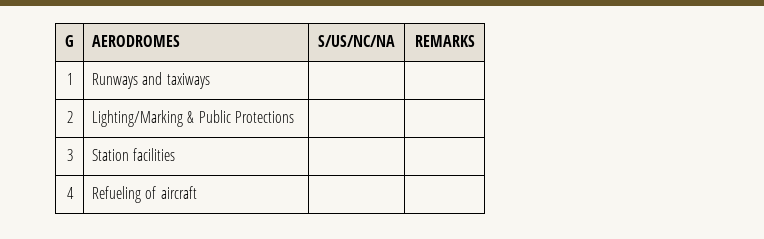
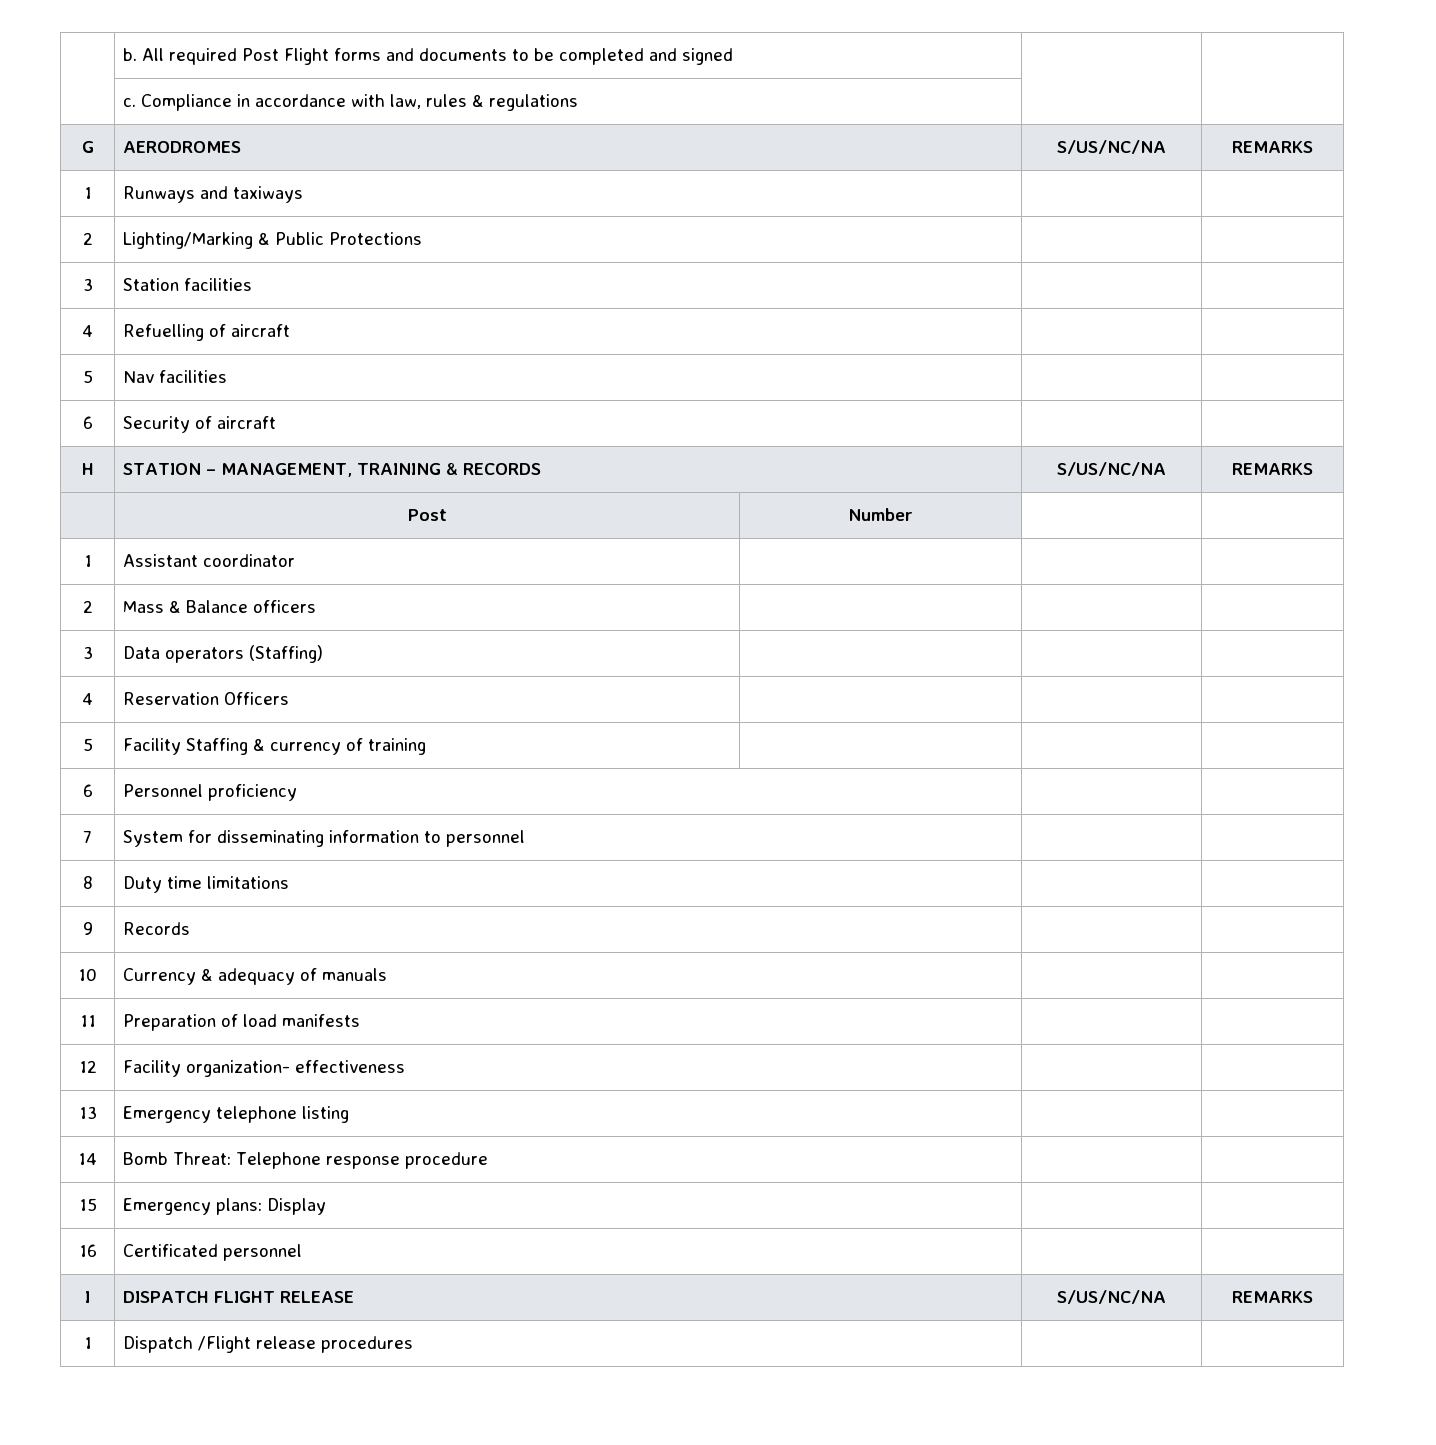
+ | b. All required Post Flight forms and documents to be completed and signed | |
+ | c. Compliance in accordance with law, rules & regulations | |
- 4 | Refueling of aircraft | |
+ 4 | Refuelling of aircraft | |
+ 5 | Nav facilities | |
+ 6 | Security of aircraft | |
+ H | STATION – MANAGEMENT, TRAINING & RECORDS | S/US/NC/NA | REMARKS
+ | Post | Number | |
+ 1 | Assistant coordinator | | |
+ 2 | Mass & Balance officers | | |
+ 3 | Data operators (Staffing) | | |
+ 4 | Reservation Officers | | |
+ 5 | Facility Staffing & currency of training | | |
+ 6 | Personnel proficiency | |
+ 7 | System for disseminating information to personnel | |
+ 8 | Duty time limitations | |
+ 9 | Records | |
+ 10 | Currency & adequacy of manuals | |
+ 11 | Preparation of load manifests | |
+ 12 | Facility organization- effectiveness | |
+ 13 | Emergency telephone listing | |
+ 14 | Bomb Threat: Telephone response procedure | |
+ 15 | Emergency plans: Display | |
+ 16 | Certificated personnel | |
+ I | DISPATCH FLIGHT RELEASE | S/US/NC/NA | REMARKS
+ 1 | Dispatch /Flight release procedures | |

